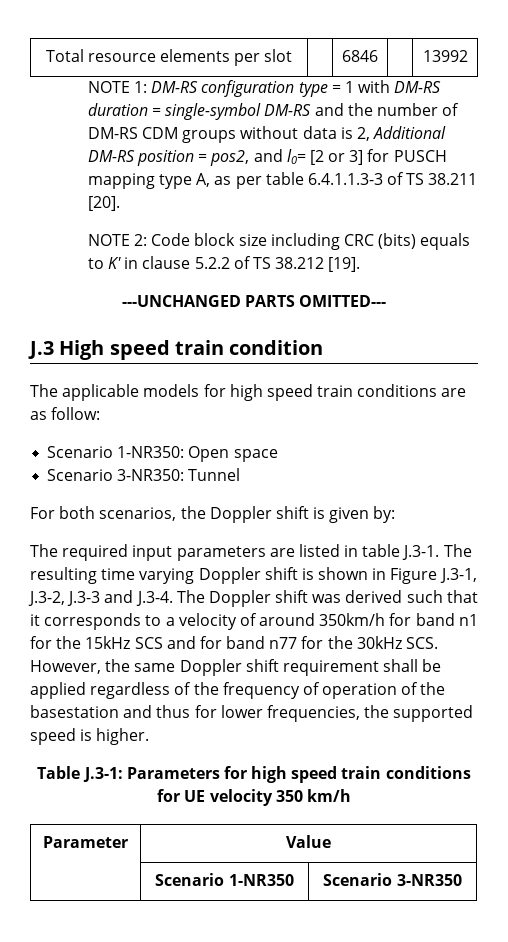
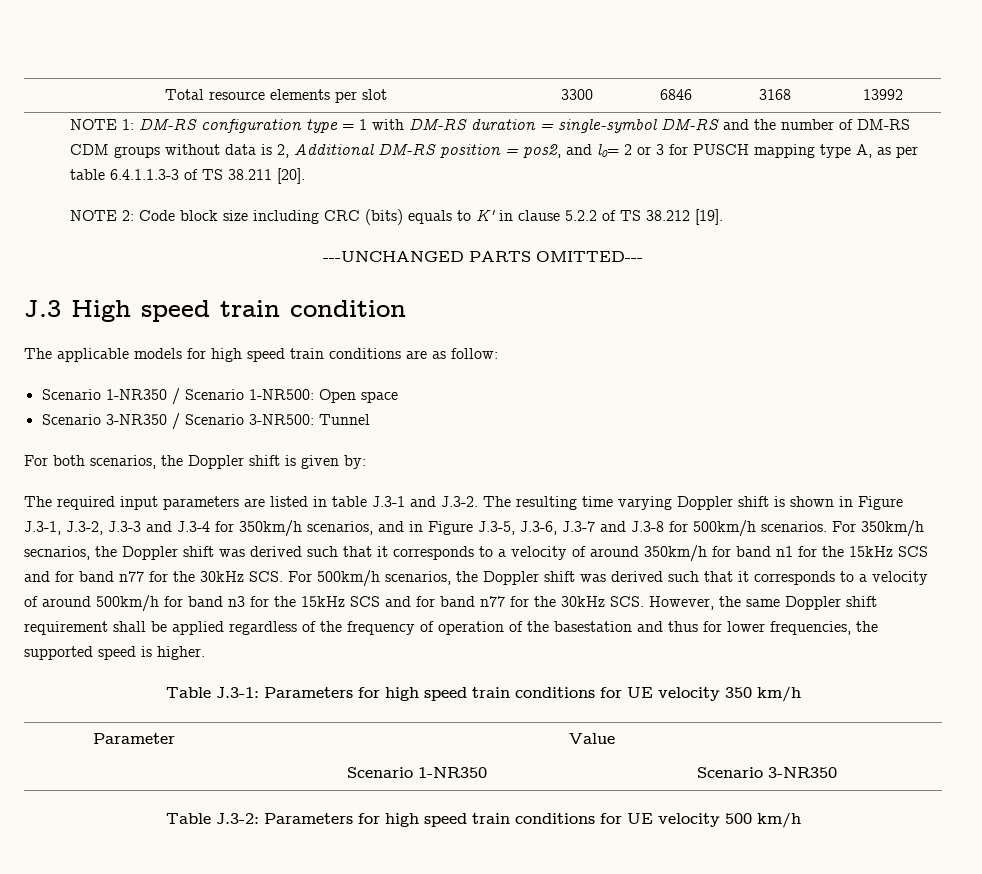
- Total resource elements per slot | | 6846 | | 13992
+ Total resource elements per slot | 3300 | 6846 | 3168 | 13992
- NOTE 1: DM-RS configuration type = 1 with DM-RS duration = single-symbol DM-RS and the number of DM-RS CDM groups without data is 2, Additional DM-RS position = pos2, and l0= [2 or 3] for PUSCH mapping type A, as per table 6.4.1.1.3-3 of TS 38.211 [20].
+ NOTE 1: DM-RS configuration type = 1 with DM-RS duration = single-symbol DM-RS and the number of DM-RS CDM groups without data is 2, Additional DM-RS position = pos2, and l0= 2 or 3 for PUSCH mapping type A, as per table 6.4.1.1.3-3 of TS 38.211 [20].
- Scenario 1-NR350: Open space
+ Scenario 1-NR350 / Scenario 1-NR500: Open space
- Scenario 3-NR350: Tunnel
+ Scenario 3-NR350 / Scenario 3-NR500: Tunnel
- The required input parameters are listed in table J.3-1. The resulting time varying Doppler shift is shown in Figure J.3-1, J.3-2, J.3-3 and J.3-4. The Doppler shift was derived such that it corresponds to a velocity of around 350km/h for band n1 for the 15kHz SCS and for band n77 for the 30kHz SCS. However, the same Doppler shift requirement shall be applied regardless of the frequency of operation of the basestation and thus for lower frequencies, the supported speed is higher.
+ The required input parameters are listed in table J.3-1 and J.3-2. The resulting time varying Doppler shift is shown in Figure J.3-1, J.3-2, J.3-3 and J.3-4 for 350km/h scenarios, and in Figure J.3-5, J.3-6, J.3-7 and J.3-8 for 500km/h scenarios. For 350km/h secnarios, the Doppler shift was derived such that it corresponds to a velocity of around 350km/h for band n1 for the 15kHz SCS and for band n77 for the 30kHz SCS. For 500km/h scenarios, the Doppler shift was derived such that it corresponds to a velocity of around 500km/h for band n3 for the 15kHz SCS and for band n77 for the 30kHz SCS. However, the same Doppler shift requirement shall be applied regardless of the frequency of operation of the basestation and thus for lower frequencies, the supported speed is higher.
+ Table J.3-2: Parameters for high speed train conditions for UE velocity 500 km/h

